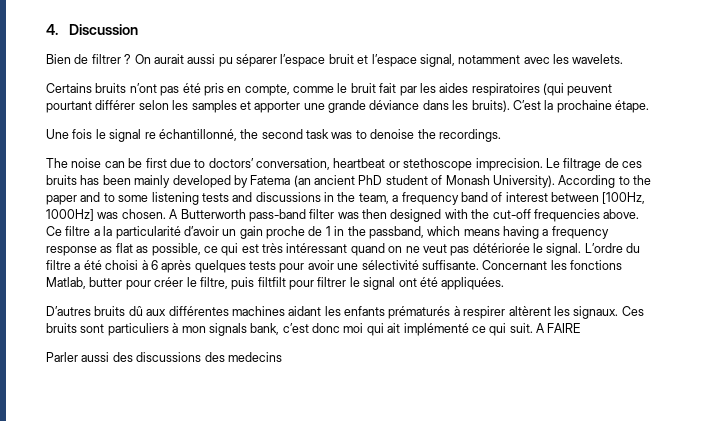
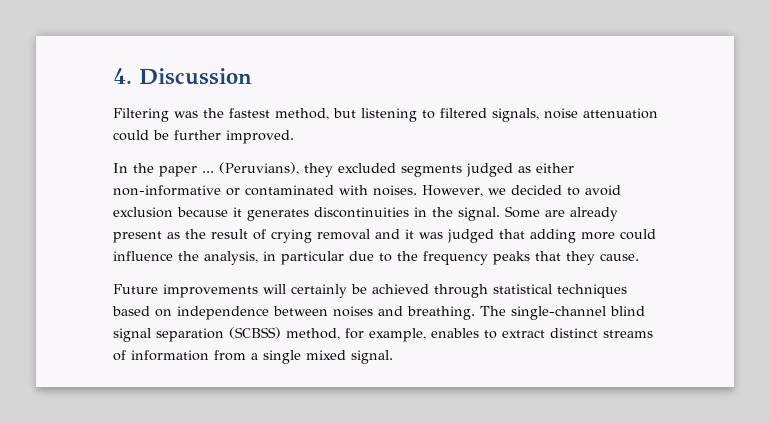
- Bien de filtrer ? On aurait aussi pu séparer l’espace bruit et l’espace signal, notamment avec les wavelets.
- Certains bruits n’ont pas été pris en compte, comme le bruit fait par les aides respiratoires (qui peuvent pourtant différer selon les samples et apporter une grande déviance dans les bruits). C’est la prochaine étape.
- Une fois le signal re échantillonné, the second task was to denoise the recordings.
- The noise can be first due to doctors’ conversation, heartbeat or stethoscope imprecision. Le filtrage de ces bruits has been mainly developed by Fatema (an ancient PhD student of Monash University). According to the paper and to some listening tests and discussions in the team, a frequency band of interest between [100Hz, 1000Hz] was chosen. A Butterworth pass-band filter was then designed with the cut-off frequencies above. Ce filtre a la particularité d’avoir un gain proche de 1 in the passband, which means having a frequency response as flat as possible, ce qui est très intéressant quand on ne veut pas détériorée le signal. L’ordre du filtre a été choisi à 6 après quelques tests pour avoir une sélectivité suffisante. Concernant les fonctions Matlab, butter pour créer le filtre, puis filtfilt pour filtrer le signal ont été appliquées.
- D’autres bruits dû aux différentes machines aidant les enfants prématurés à respirer altèrent les signaux. Ces bruits sont particuliers à mon signals bank, c’est donc moi qui ait implémenté ce qui suit. A FAIRE
- Parler aussi des discussions des medecins
+ Filtering was the fastest method, but listening to filtered signals, noise attenuation could be further improved.
+ In the paper ... (Peruvians), they excluded segments judged as either non-informative or contaminated with noises. However, we decided to avoid exclusion because it generates discontinuities in the signal. Some are already present as the result of crying removal and it was judged that adding more could influence the analysis, in particular due to the frequency peaks that they cause.
+ Future improvements will certainly be achieved through statistical techniques based on independence between noises and breathing. The single-channel blind signal separation (SCBSS) method, for example, enables to extract distinct streams of information from a single mixed signal.

